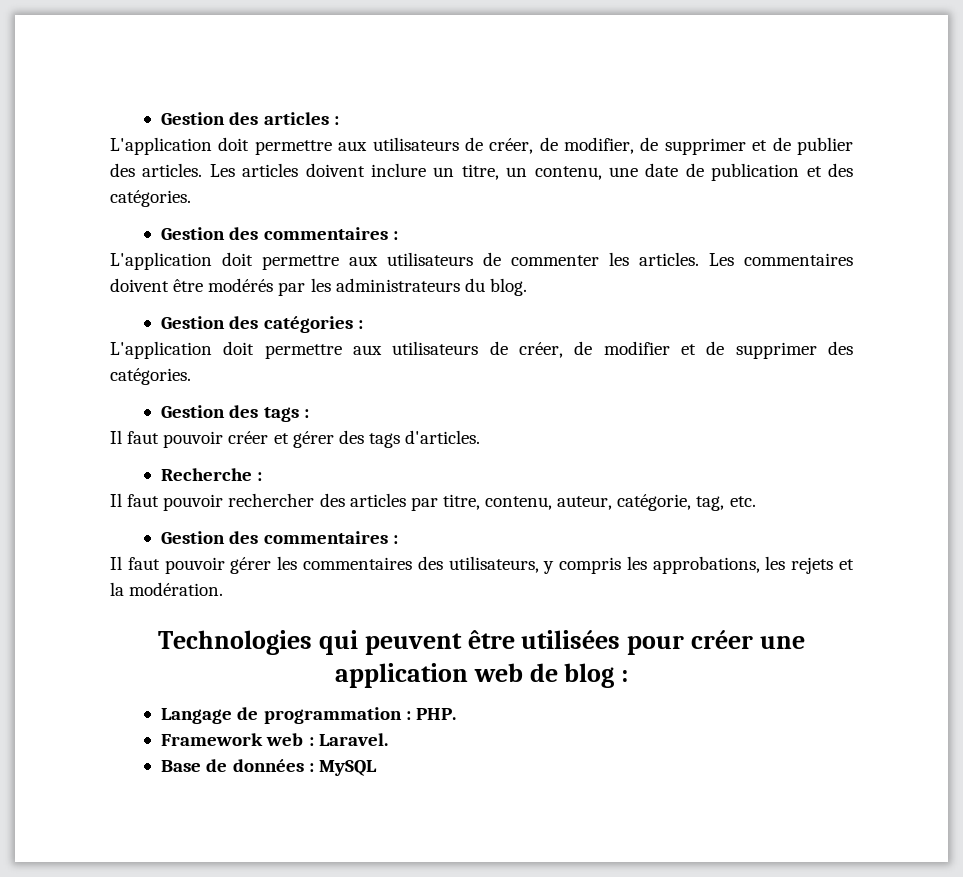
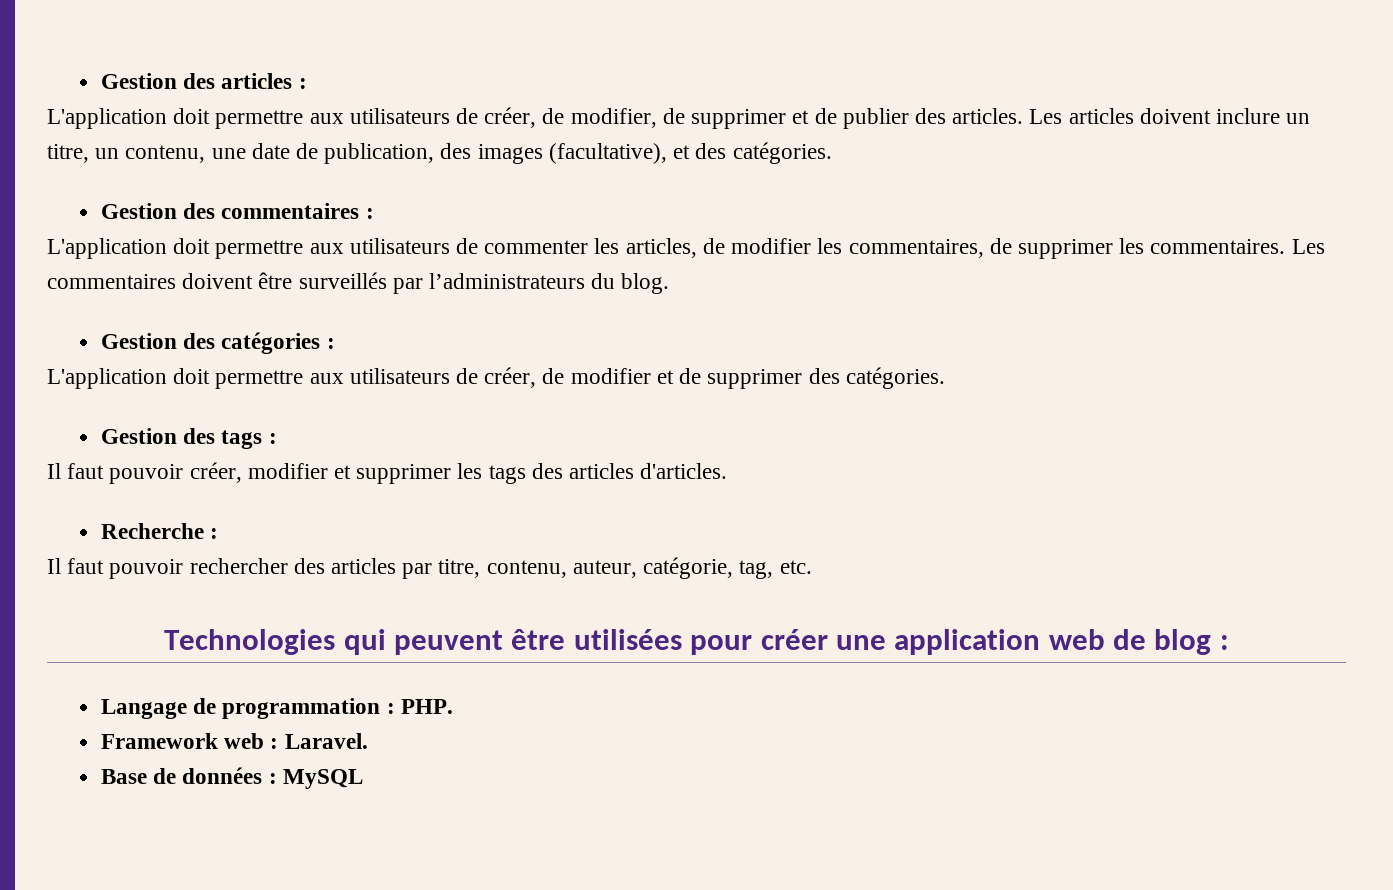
- Les articles doivent inclure un titre, un contenu, une date de publication et des catégories.
+ Les articles doivent inclure un titre, un contenu, une date de publication, des images (facultative), et des catégories.
- L'application doit permettre aux utilisateurs de commenter les articles. Les commentaires doivent être modérés par les administrateurs du blog.
+ L'application doit permettre aux utilisateurs de commenter les articles, de modifier les commentaires, de supprimer les commentaires. Les commentaires doivent être surveillés par l’administrateurs du blog.
- Il faut pouvoir créer et gérer des tags d'articles.
+ Il faut pouvoir créer, modifier et supprimer les tags des articles d'articles.
  Il faut pouvoir rechercher des articles par titre, contenu, auteur, catégorie, tag, etc.
- Gestion des commentaires :
- Il faut pouvoir gérer les commentaires des utilisateurs, y compris les approbations, les rejets et la modération.

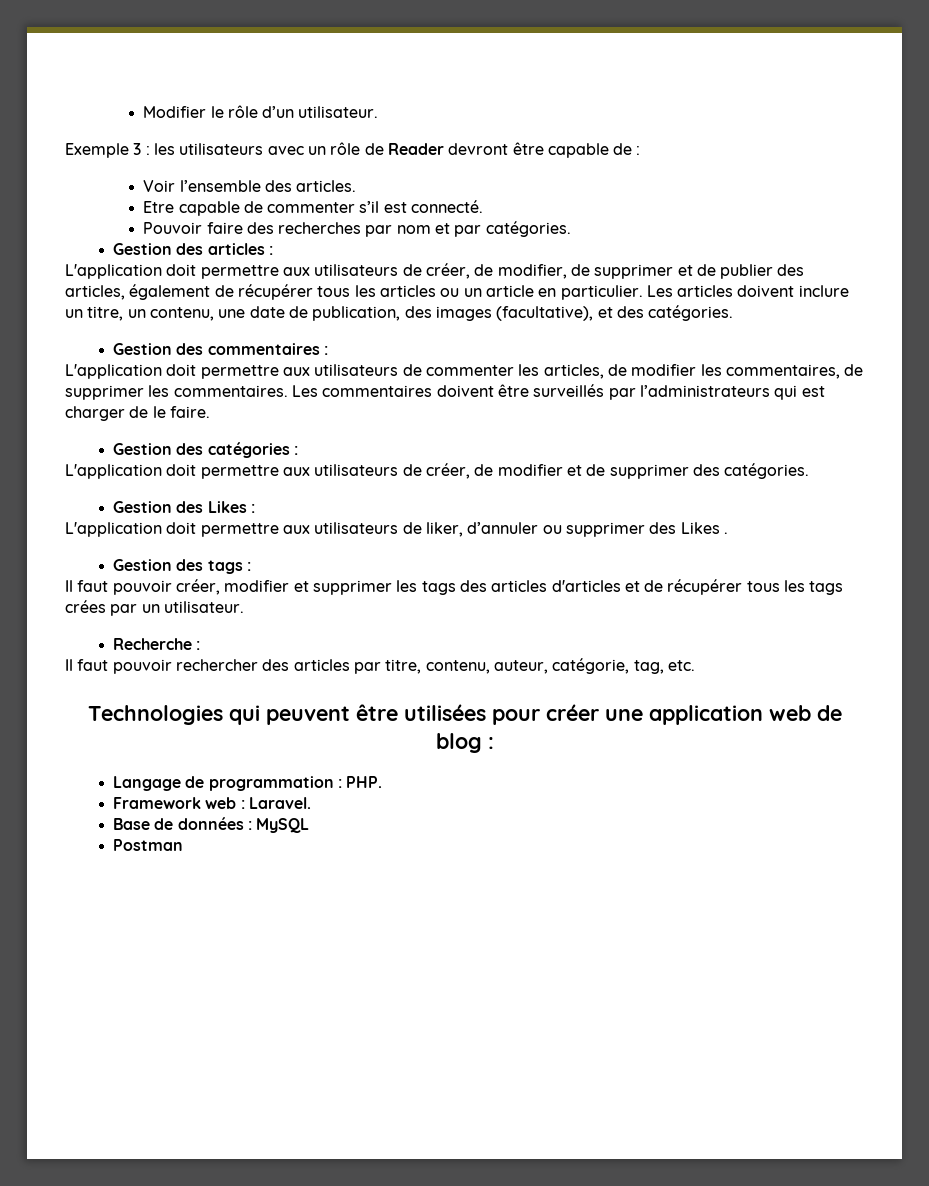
+ Modifier le rôle d’un utilisateur.
+ Exemple 3 : les utilisateurs avec un rôle de Reader devront être capable de :
+ Voir l’ensemble des articles.
+ Etre capable de commenter s’il est connecté.
+ Pouvoir faire des recherches par nom et par catégories.
- L'application doit permettre aux utilisateurs de créer, de modifier, de supprimer et de publier des articles.
+ L'application doit permettre aux utilisateurs de créer, de modifier, de supprimer et de publier des articles, également de récupérer tous les articles ou un article en particulier.
- Les commentaires doivent être surveillés par l’administrateurs du blog.
+ Les commentaires doivent être surveillés par l’administrateurs qui est charger de le faire.
+ Gestion des Likes :
+ L'application doit permettre aux utilisateurs de liker, d’annuler ou supprimer des Likes .
- Il faut pouvoir créer, modifier et supprimer les tags des articles d'articles.
+ Il faut pouvoir créer, modifier et supprimer les tags des articles d'articles et de récupérer tous les tags crées par un utilisateur.
+ Postman

